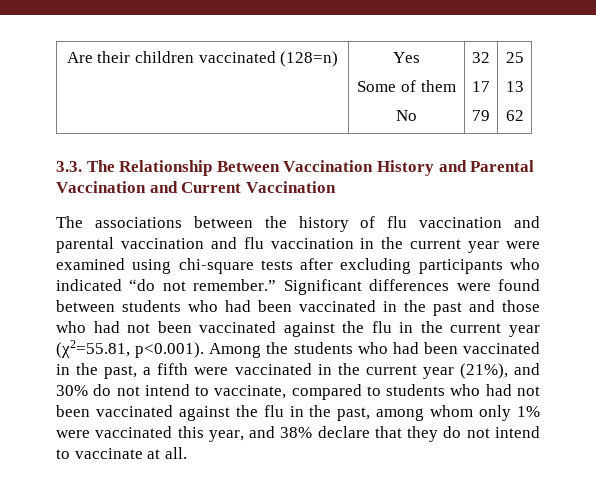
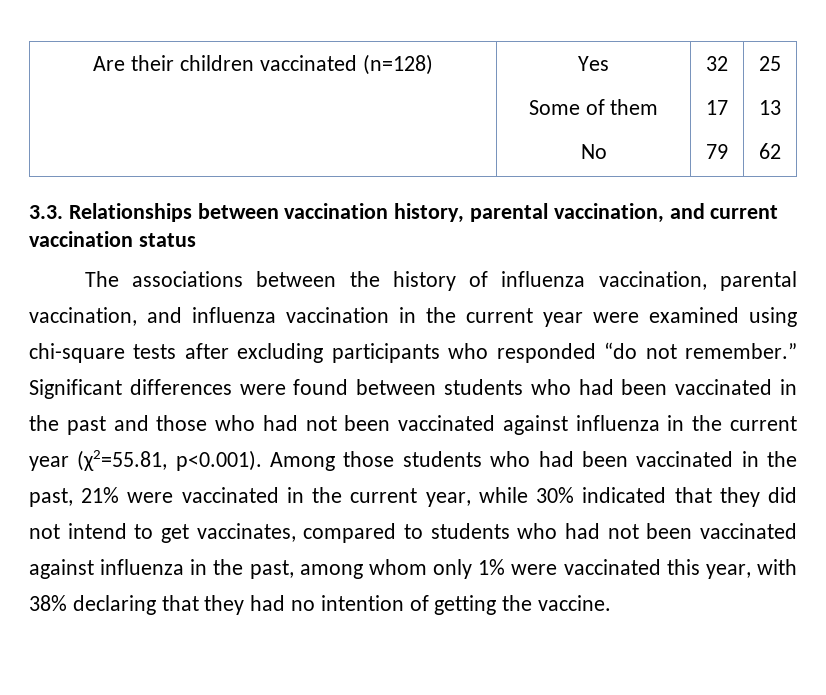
- Are their children vaccinated (128=n) | Yes
+ Are their children vaccinated (n=128) | Yes
- 3.3. The Relationship Between Vaccination History and Parental Vaccination and Current Vaccination
+ 3.3. Relationships between vaccination history, parental vaccination, and current vaccination status
- The associations between the history of flu vaccination and parental vaccination and flu vaccination in the current year were examined using chi-square tests after excluding participants who indicated “do not remember.”
+ The associations between the history of influenza vaccination, parental vaccination, and influenza vaccination in the current year were examined using chi-square tests after excluding participants who responded “do not remember.”
- Significant differences were found between students who had been vaccinated in the past and those who had not been vaccinated against the flu in the current year (χ2=55.81, p<0.001). Among the students who had been vaccinated in the past, a fifth were vaccinated in the current year (21%), and 30% do not intend to vaccinate, compared to students who had not been vaccinated against the flu in the past, among whom only 1% were vaccinated this year, and 38% declare that they do not intend to vaccinate at all.
+ Significant differences were found between students who had been vaccinated in the past and those who had not been vaccinated against influenza in the current year (χ2=55.81, p<0.001). Among those students who had been vaccinated in the past, 21% were vaccinated in the current year, while 30% indicated that they did not intend to get vaccinates, compared to students who had not been vaccinated against influenza in the past, among whom only 1% were vaccinated this year, with 38% declaring that they had no intention of getting the vaccine.

